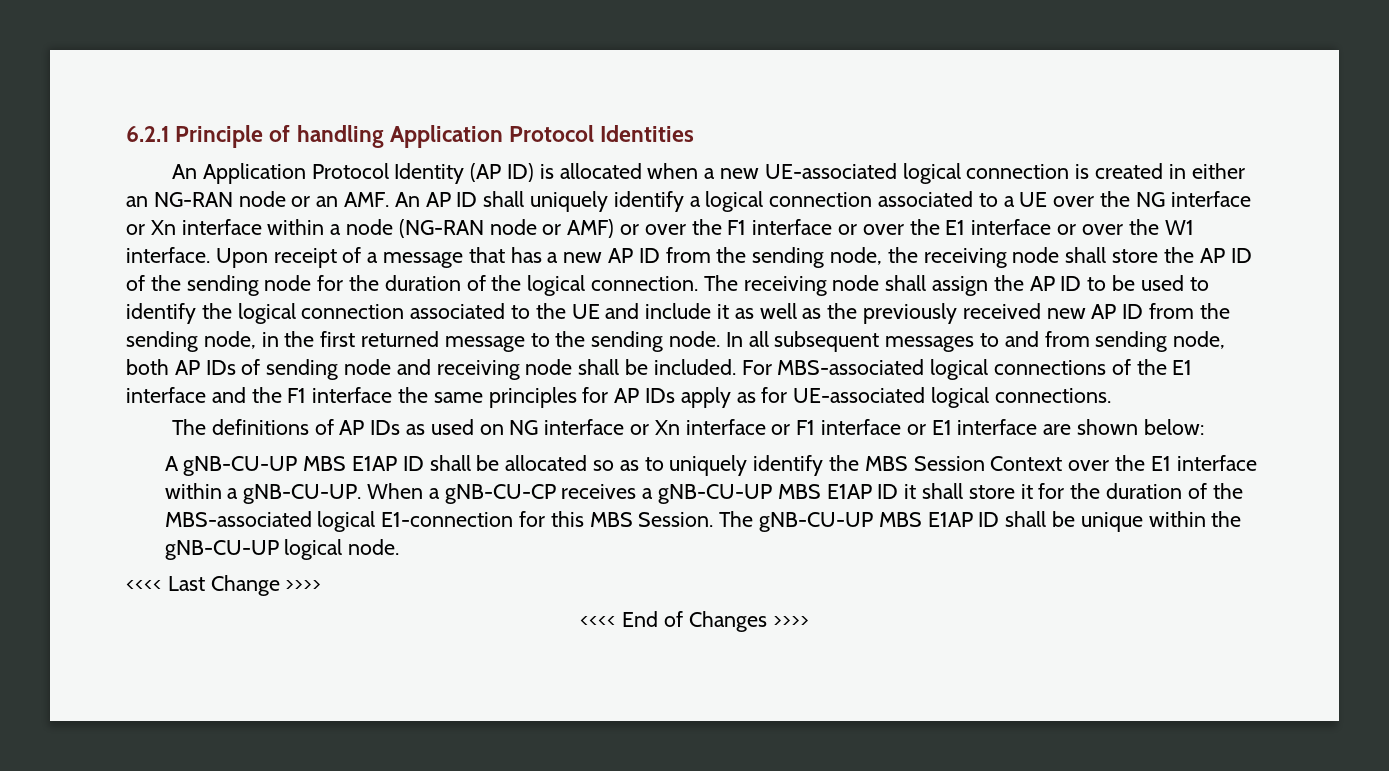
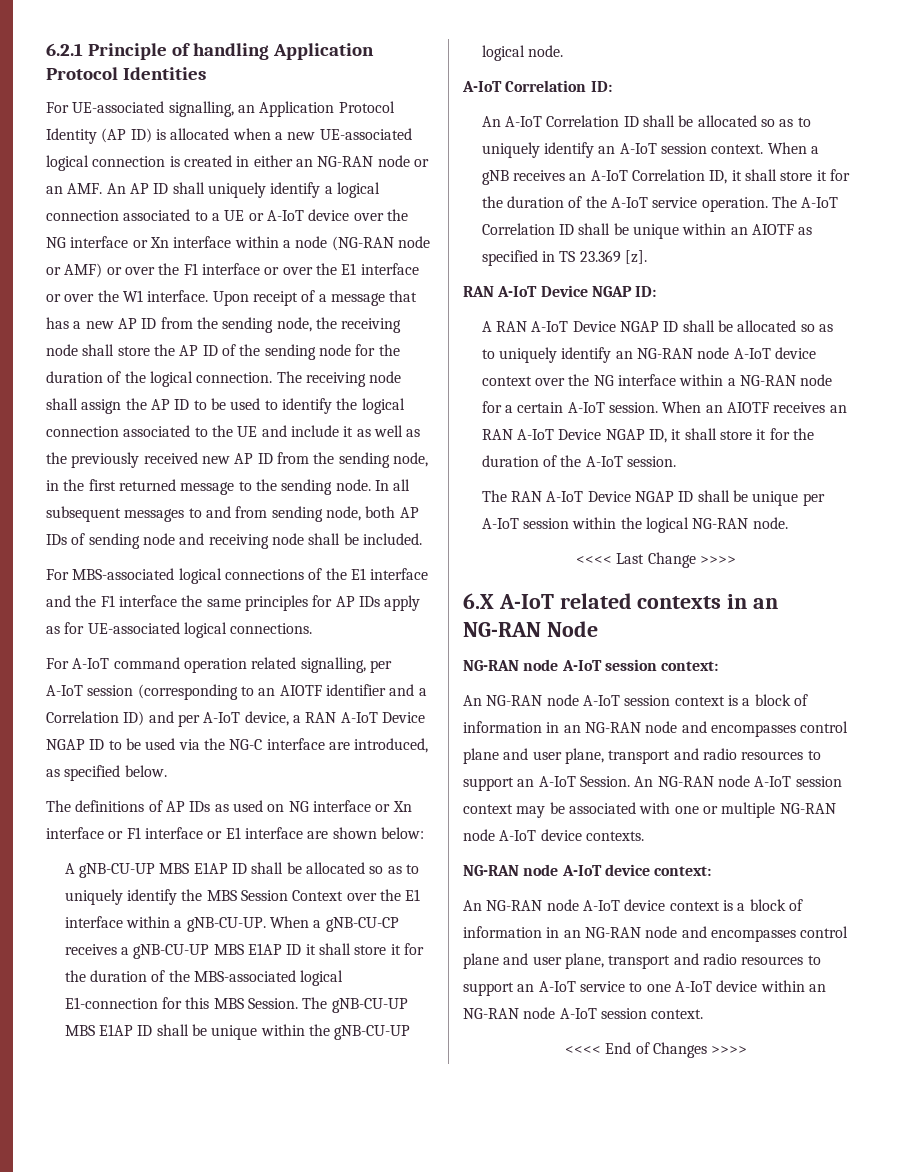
- An Application Protocol Identity (AP ID) is allocated when a new UE-associated logical connection is created in either an NG-RAN node or an AMF. An AP ID shall uniquely identify a logical connection associated to a UE over the NG interface or Xn interface within a node (NG-RAN node or AMF) or over the F1 interface or over the E1 interface or over the W1 interface.
+ For UE-associated signalling, an Application Protocol Identity (AP ID) is allocated when a new UE-associated logical connection is created in either an NG-RAN node or an AMF. An AP ID shall uniquely identify a logical connection associated to a UE or A-IoT device over the NG interface or Xn interface within a node (NG-RAN node or AMF) or over the F1 interface or over the E1 interface or over the W1 interface.
- In all subsequent messages to and from sending node, both AP IDs of sending node and receiving node shall be included. For MBS-associated logical connections of the E1 interface and the F1 interface the same principles for AP IDs apply as for UE-associated logical connections.
+ In all subsequent messages to and from sending node, both AP IDs of sending node and receiving node shall be included.
+ For MBS-associated logical connections of the E1 interface and the F1 interface the same principles for AP IDs apply as for UE-associated logical connections.
+ For A-IoT command operation related signalling, per A-IoT session (corresponding to an AIOTF identifier and a Correlation ID) and per A-IoT device, a RAN A-IoT Device NGAP ID to be used via the NG-C interface are introduced, as specified below.
+ A-IoT Correlation ID:
+ An A-IoT Correlation ID shall be allocated so as to uniquely identify an A-IoT session context. When a gNB receives an A-IoT Correlation ID, it shall store it for the duration of the A-IoT service operation. The A-IoT Correlation ID shall be unique within an AIOTF as specified in TS 23.369 [z].
+ RAN A-IoT Device NGAP ID:
+ A RAN A-IoT Device NGAP ID shall be allocated so as to uniquely identify an NG-RAN node A-IoT device context over the NG interface within a NG-RAN node for a certain A-IoT session. When an AIOTF receives an RAN A-IoT Device NGAP ID, it shall store it for the duration of the A-IoT session.
+ The RAN A-IoT Device NGAP ID shall be unique per A-IoT session within the logical NG-RAN node.
  <<<< Last Change >>>>
+ 6.X A-IoT related contexts in an NG-RAN Node
+ NG-RAN node A-IoT session context:
+ An NG-RAN node A-IoT session context is a block of information in an NG-RAN node and encompasses control plane and user plane, transport and radio resources to support an A-IoT Session. An NG-RAN node A-IoT session context may be associated with one or multiple NG-RAN node A-IoT device contexts.
+ NG-RAN node A-IoT device context:
+ An NG-RAN node A-IoT device context is a block of information in an NG-RAN node and encompasses control plane and user plane, transport and radio resources to support an A-IoT service to one A-IoT device within an NG-RAN node A-IoT session context.

